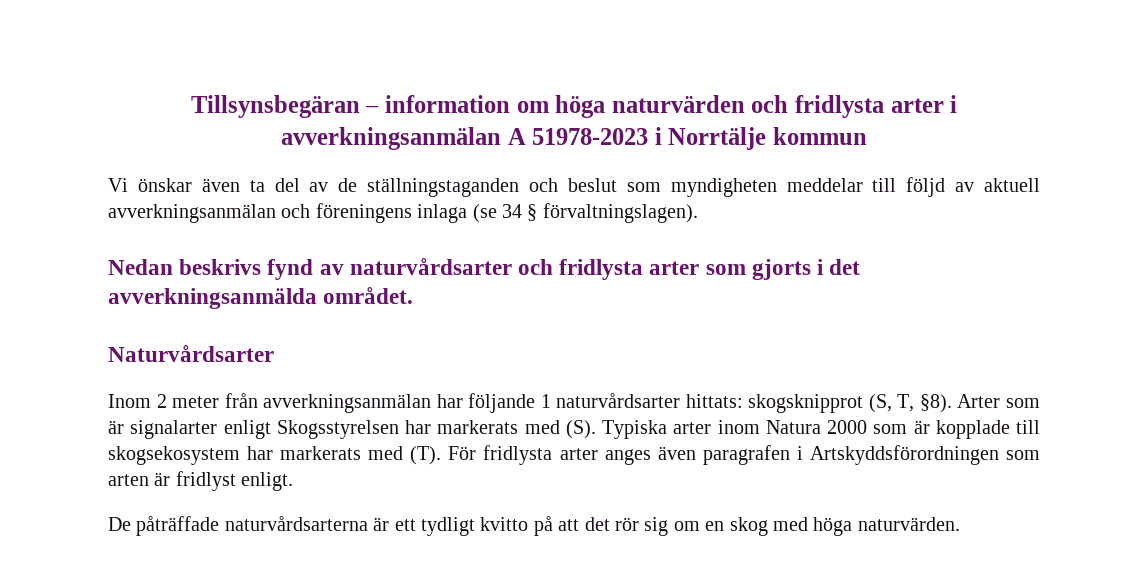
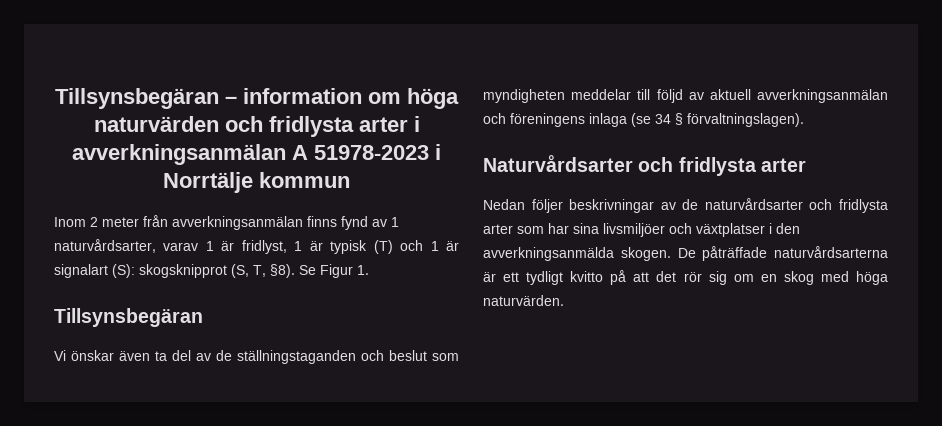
+ Inom 2 meter från avverkningsanmälan finns fynd av 1 naturvårdsarter, varav 1 är fridlyst, 1 är typisk (T) och 1 är signalart (S): skogsknipprot (S, T, §8). Se Figur 1.
+ Tillsynsbegäran
- Nedan beskrivs fynd av naturvårdsarter och fridlysta arter som gjorts i det avverkningsanmälda området.
- Naturvårdsarter
- Inom 2 meter från avverkningsanmälan har följande 1 naturvårdsarter hittats: skogsknipprot (S, T, §8). Arter som är signalarter enligt Skogsstyrelsen har markerats med (S). Typiska arter inom Natura 2000 som är kopplade till skogsekosystem har markerats med (T). För fridlysta arter anges även paragrafen i Artskyddsförordningen som arten är fridlyst enligt.
- De påträffade naturvårdsarterna är ett tydligt kvitto på att det rör sig om en skog med höga naturvärden.
+ Naturvårdsarter och fridlysta arter
+ Nedan följer beskrivningar av de naturvårdsarter och fridlysta arter som har sina livsmiljöer och växtplatser i den avverkningsanmälda skogen. De påträffade naturvårdsarterna är ett tydligt kvitto på att det rör sig om en skog med höga naturvärden.

